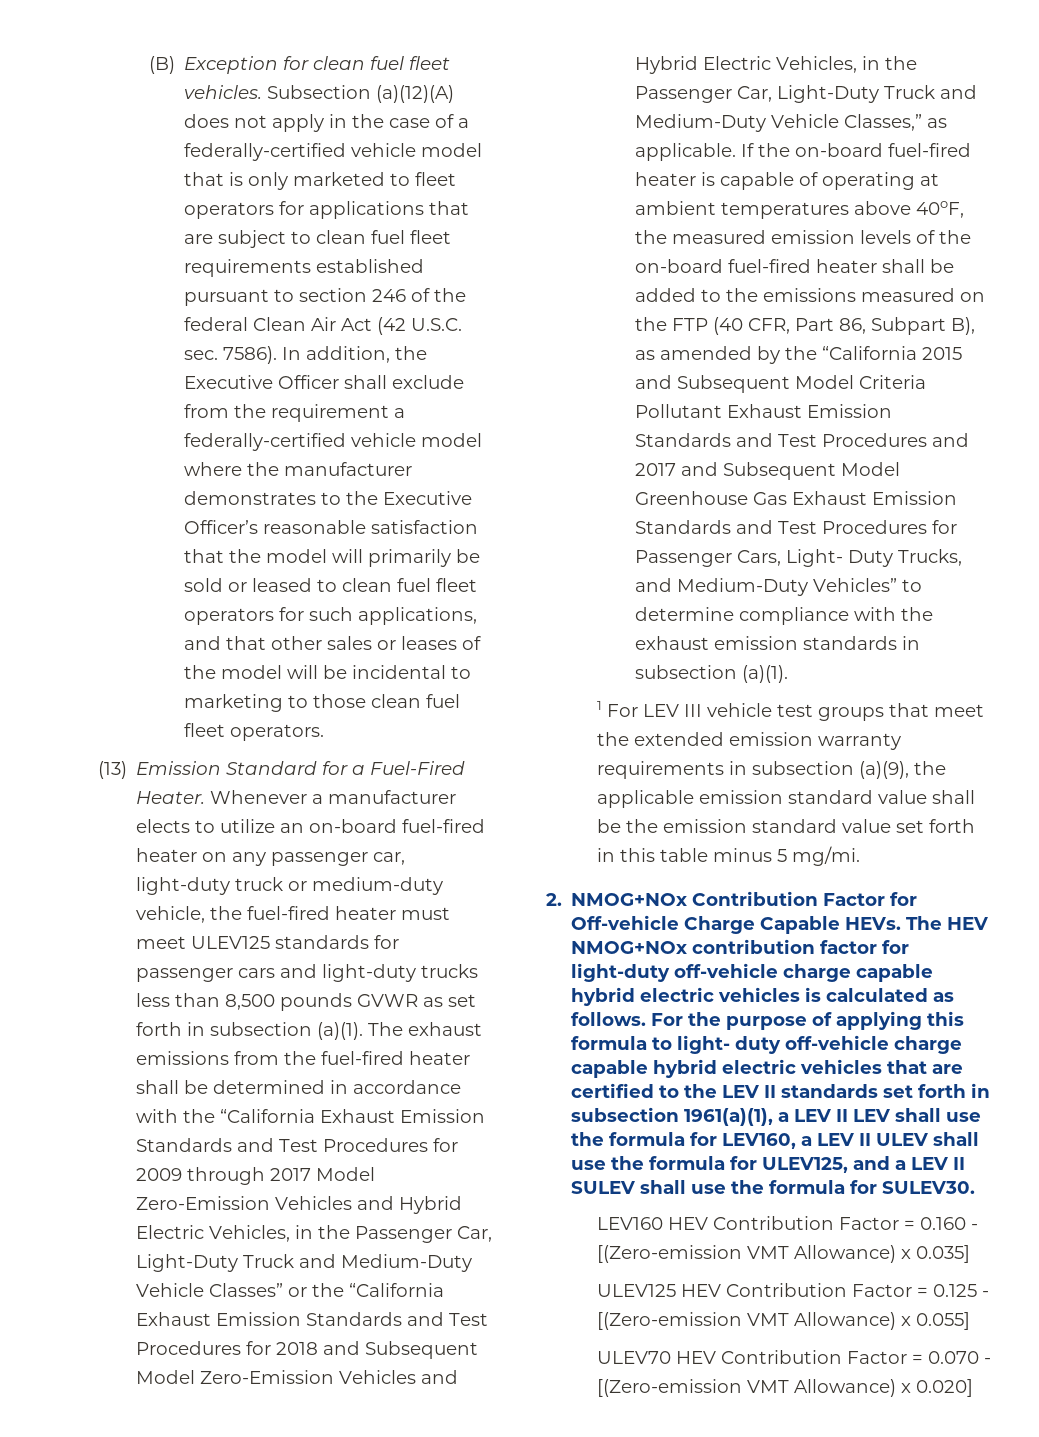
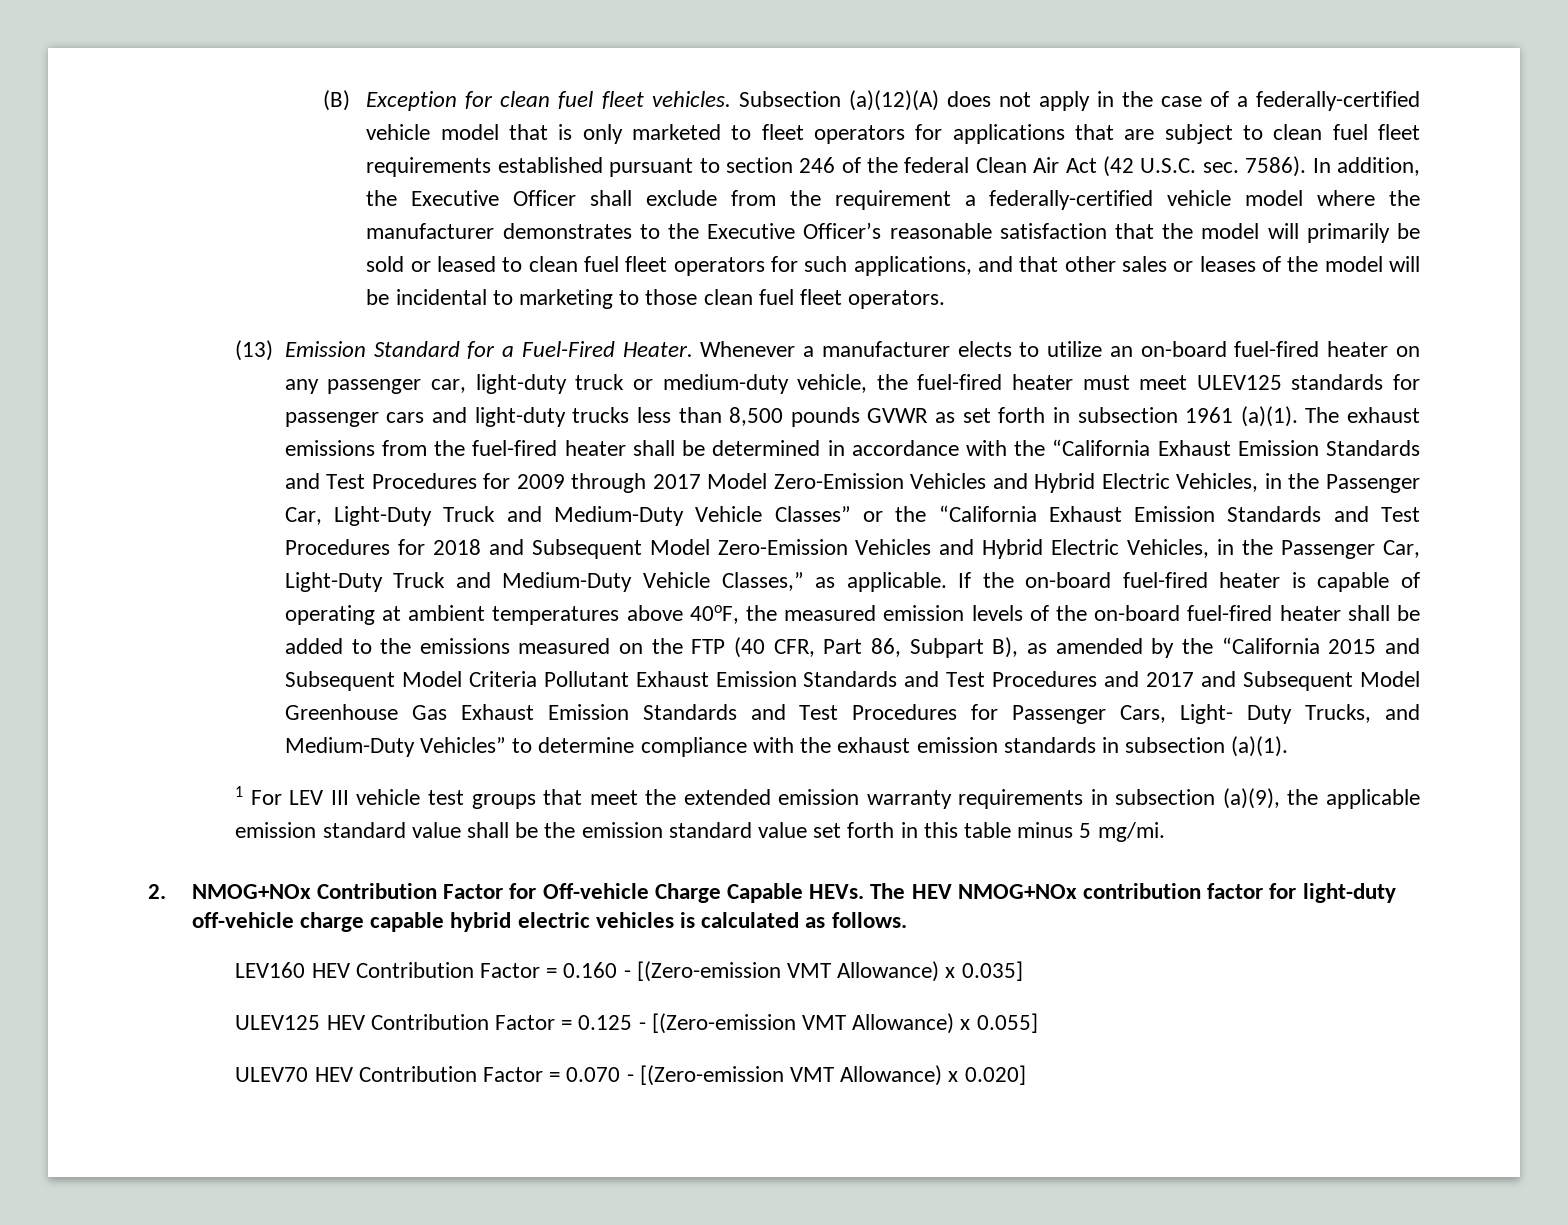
- Whenever a manufacturer elects to utilize an on-board fuel-fired heater on any passenger car, light-duty truck or medium-duty vehicle, the fuel-fired heater must meet ULEV125 standards for passenger cars and light-duty trucks less than 8,500 pounds GVWR as set forth in subsection (a)(1).
+ Whenever a manufacturer elects to utilize an on-board fuel-fired heater on any passenger car, light-duty truck or medium-duty vehicle, the fuel-fired heater must meet ULEV125 standards for passenger cars and light-duty trucks less than 8,500 pounds GVWR as set forth in subsection 1961 (a)(1).
- For the purpose of applying this formula to light- duty off-vehicle charge capable hybrid electric vehicles that are certified to the LEV II standards set forth in subsection 1961(a)(1), a LEV II LEV shall use the formula for LEV160, a LEV II ULEV shall use the formula for ULEV125, and a LEV II SULEV shall use the formula for SULEV30.

